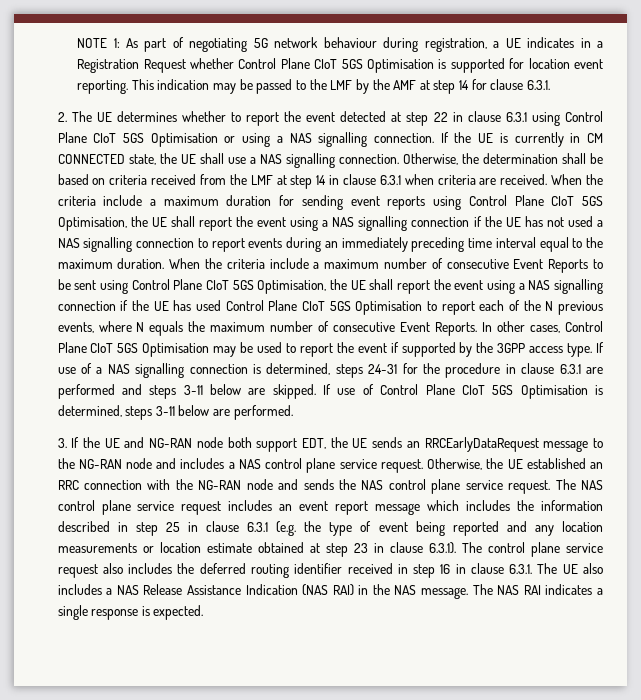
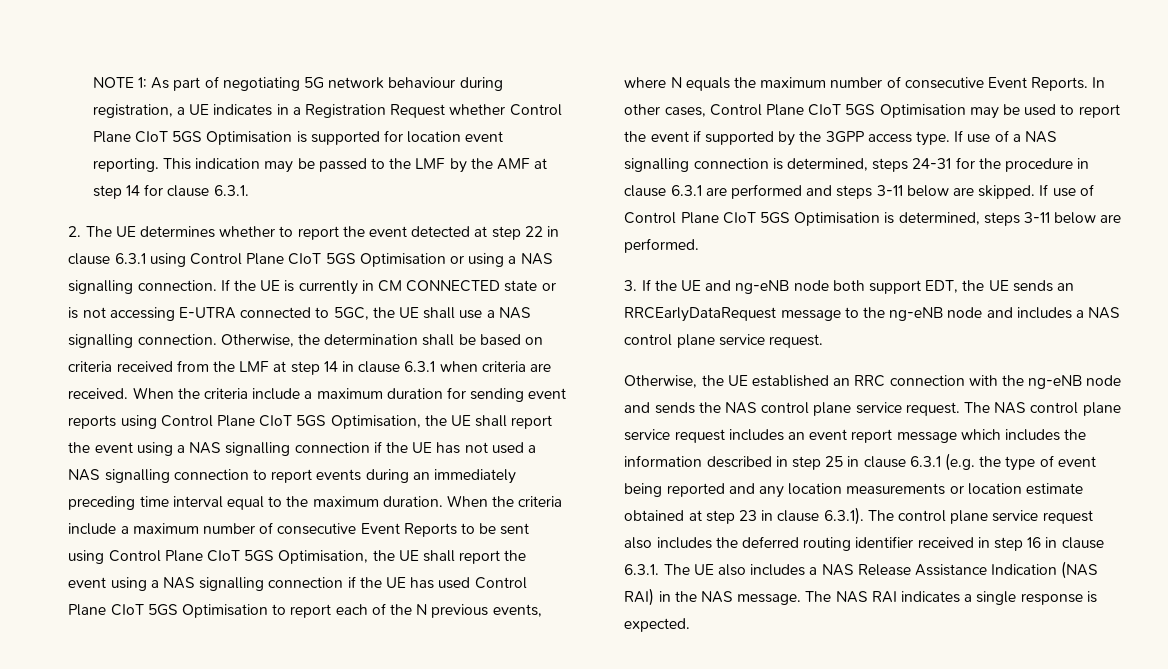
- If the UE is currently in CM CONNECTED state, the UE shall use a NAS signalling connection.
+ If the UE is currently in CM CONNECTED state or is not accessing E-UTRA connected to 5GC, the UE shall use a NAS signalling connection.
- 3. If the UE and NG-RAN node both support EDT, the UE sends an RRCEarlyDataRequest message to the NG-RAN node and includes a NAS control plane service request. Otherwise, the UE established an RRC connection with the NG-RAN node and sends the NAS control plane service request.
+ 3. If the UE and ng-eNB node both support EDT, the UE sends an RRCEarlyDataRequest message to the ng-eNB node and includes a NAS control plane service request.
+ Otherwise, the UE established an RRC connection with the ng-eNB node and sends the NAS control plane service request.

